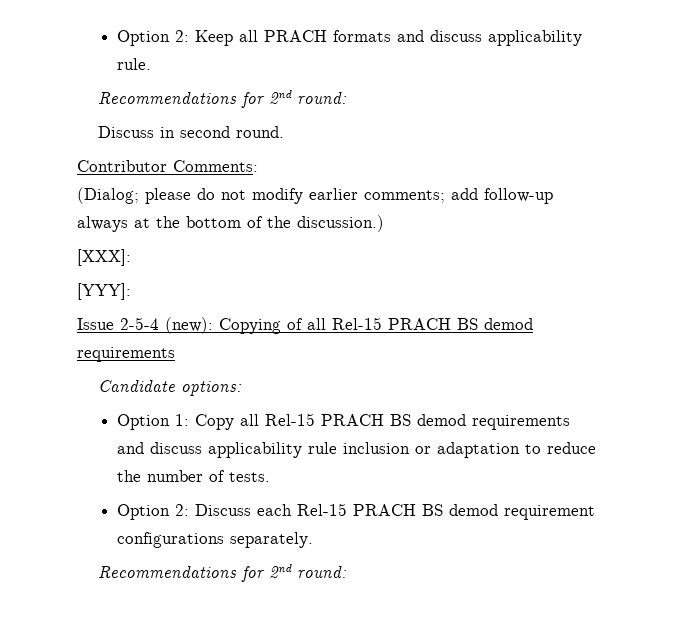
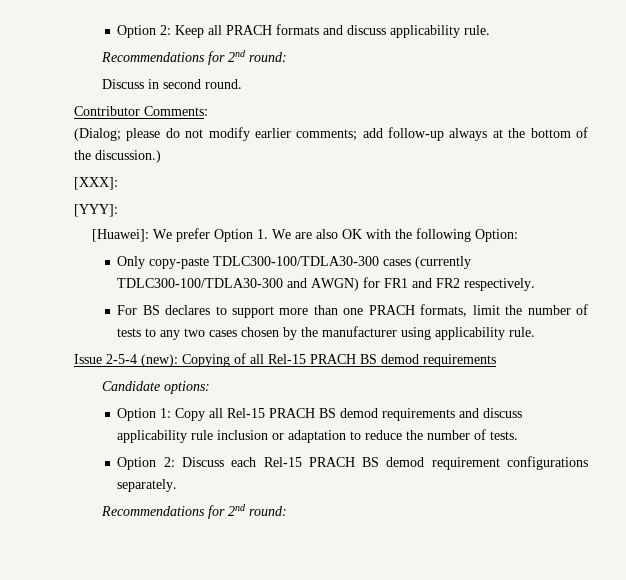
+ [Huawei]: We prefer Option 1. We are also OK with the following Option:
+ Only copy-paste TDLC300-100/TDLA30-300 cases (currently TDLC300-100/TDLA30-300 and AWGN) for FR1 and FR2 respectively.
+ For BS declares to support more than one PRACH formats, limit the number of tests to any two cases chosen by the manufacturer using applicability rule.

